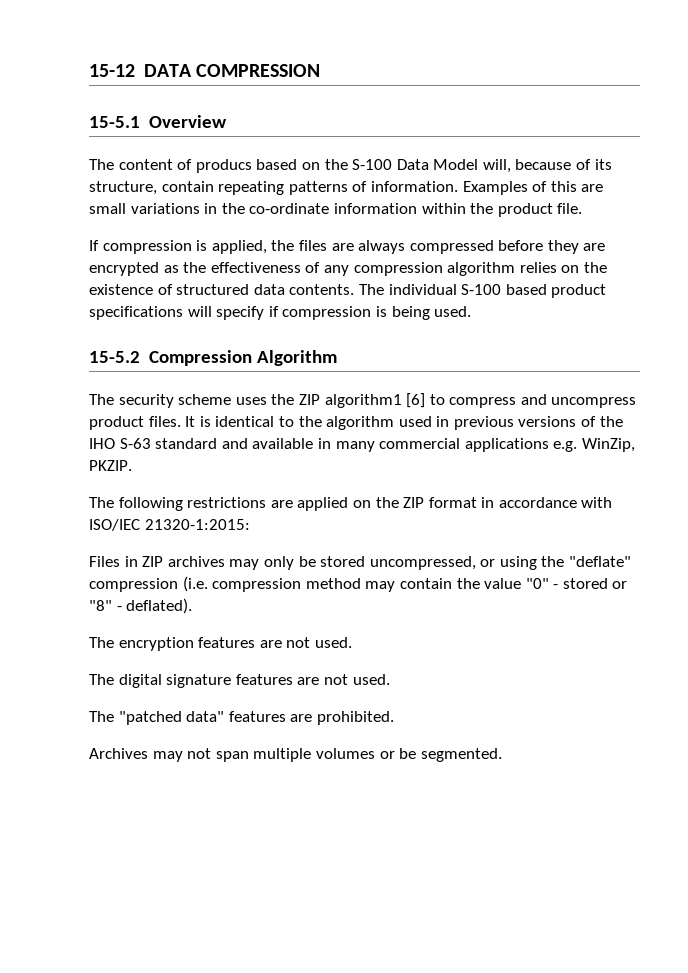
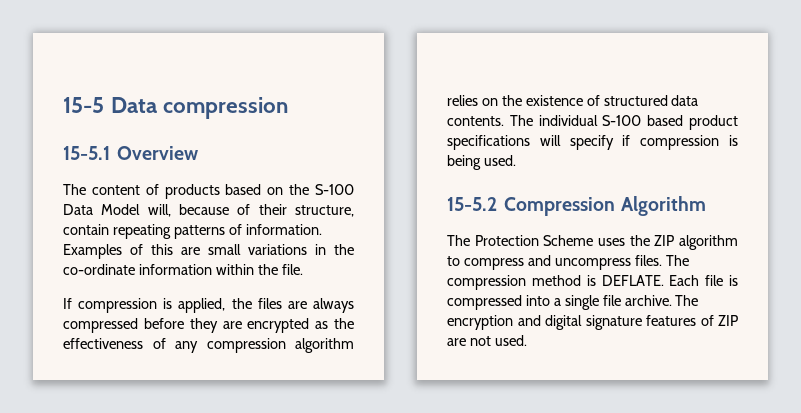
- 15-12 DATA COMPRESSION
+ 15-5 Data compression
- The content of producs based on the S-100 Data Model will, because of its structure, contain repeating patterns of information.
+ The content of products based on the S-100 Data Model will, because of their structure, contain repeating patterns of information.
- Examples of this are small variations in the co-ordinate information within the product file.
+ Examples of this are small variations in the co-ordinate information within the file.
- The security scheme uses the ZIP algorithm1 [6] to compress and uncompress product files. It is identical to the algorithm used in previous versions of the IHO S-63 standard and available in many commercial applications e.g. WinZip, PKZIP.
- The following restrictions are applied on the ZIP format in accordance with ISO/IEC 21320-1:2015:
- Files in ZIP archives may only be stored uncompressed, or using the "deflate" compression (i.e. compression method may contain the value "0" - stored or "8" - deflated).
- The encryption features are not used.
- The digital signature features are not used.
- The "patched data" features are prohibited.
- Archives may not span multiple volumes or be segmented.
+ The Protection Scheme uses the ZIP algorithm to compress and uncompress files. The compression method is DEFLATE. Each file is compressed into a single file archive. The encryption and digital signature features of ZIP are not used.

